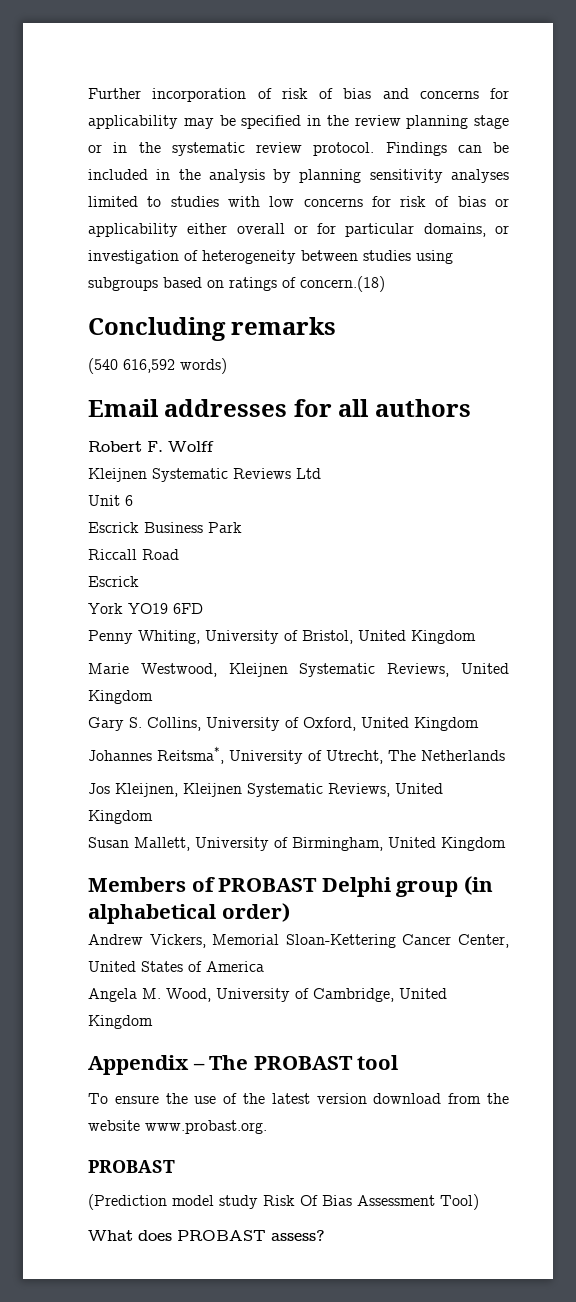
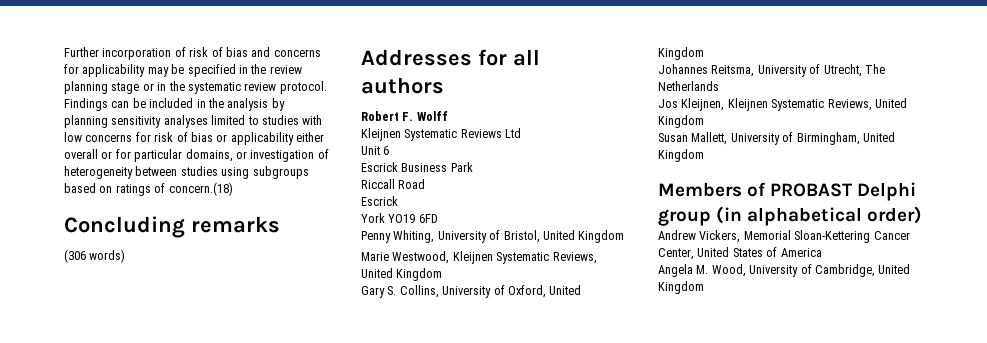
- (540 616,592 words)
+ (306 words)
- Email addresses for all authors
+ Addresses for all authors
- Johannes Reitsma*, University of Utrecht, The Netherlands
+ Johannes Reitsma, University of Utrecht, The Netherlands
- Appendix – The PROBAST tool
- To ensure the use of the latest version download from the website www.probast.org.
- PROBAST
- (Prediction model study Risk Of Bias Assessment Tool)
- What does PROBAST assess?

